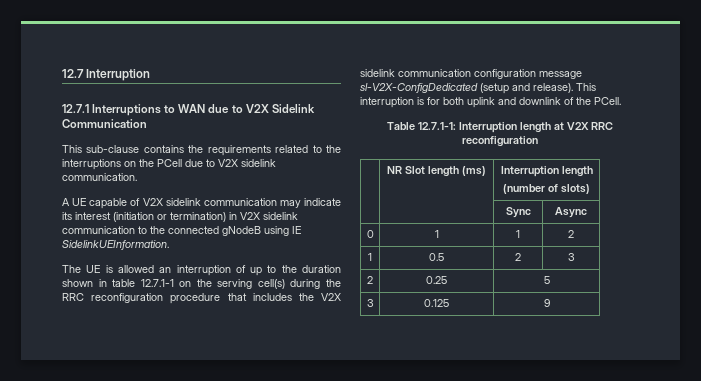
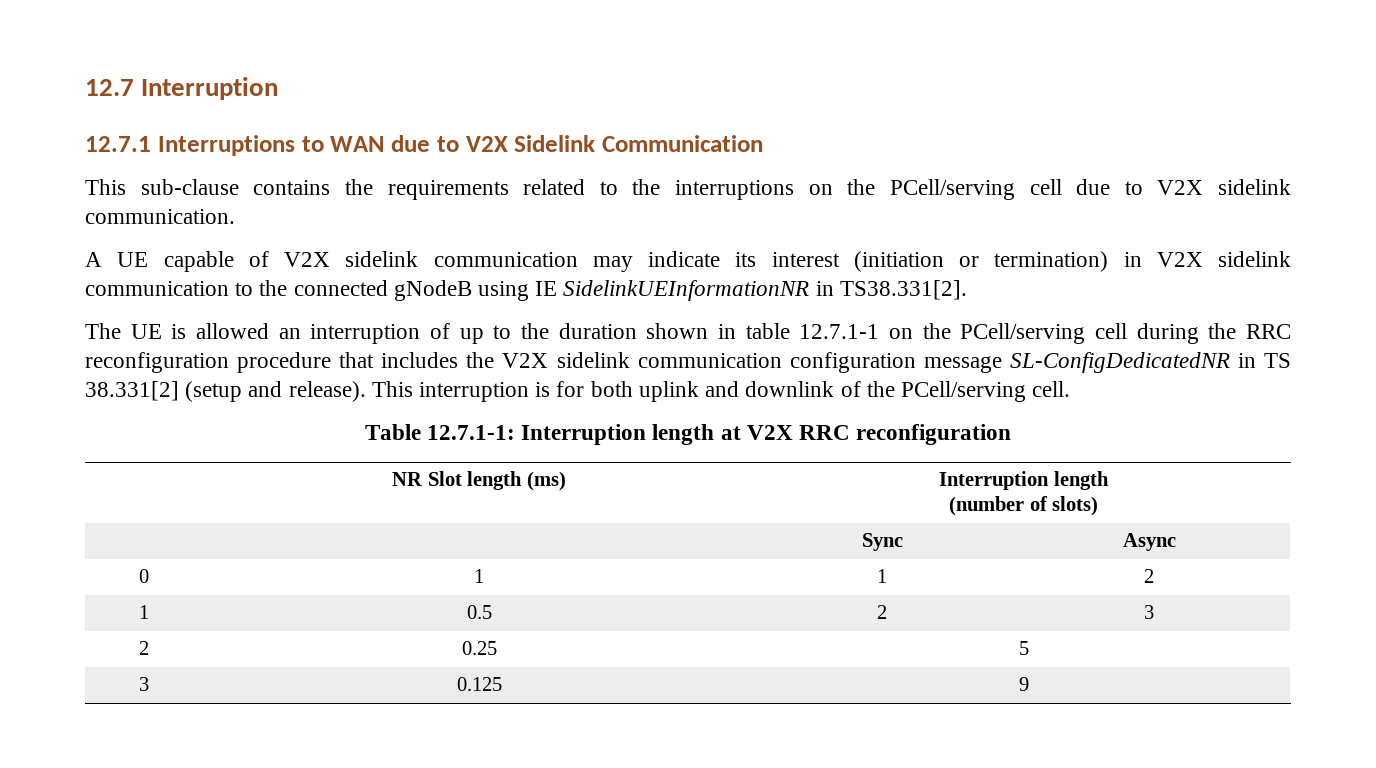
- This sub-clause contains the requirements related to the interruptions on the PCell due to V2X sidelink communication.
+ This sub-clause contains the requirements related to the interruptions on the PCell/serving cell due to V2X sidelink communication.
- A UE capable of V2X sidelink communication may indicate its interest (initiation or termination) in V2X sidelink communication to the connected gNodeB using IE SidelinkUEInformation.
+ A UE capable of V2X sidelink communication may indicate its interest (initiation or termination) in V2X sidelink communication to the connected gNodeB using IE SidelinkUEInformationNR in TS38.331[2].
- The UE is allowed an interruption of up to the duration shown in table 12.7.1-1 on the serving cell(s) during the RRC reconfiguration procedure that includes the V2X sidelink communication configuration message sl-V2X-ConfigDedicated (setup and release).
+ The UE is allowed an interruption of up to the duration shown in table 12.7.1-1 on the PCell/serving cell during the RRC reconfiguration procedure that includes the V2X sidelink communication configuration message SL-ConfigDedicatedNR in TS 38.331[2] (setup and release).
- This interruption is for both uplink and downlink of the PCell.
+ This interruption is for both uplink and downlink of the PCell/serving cell.

